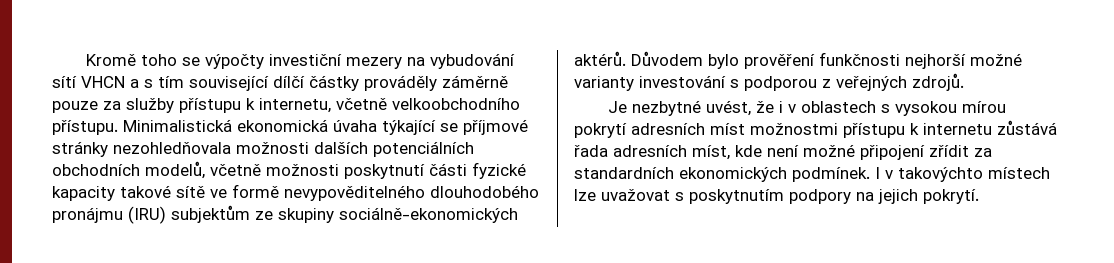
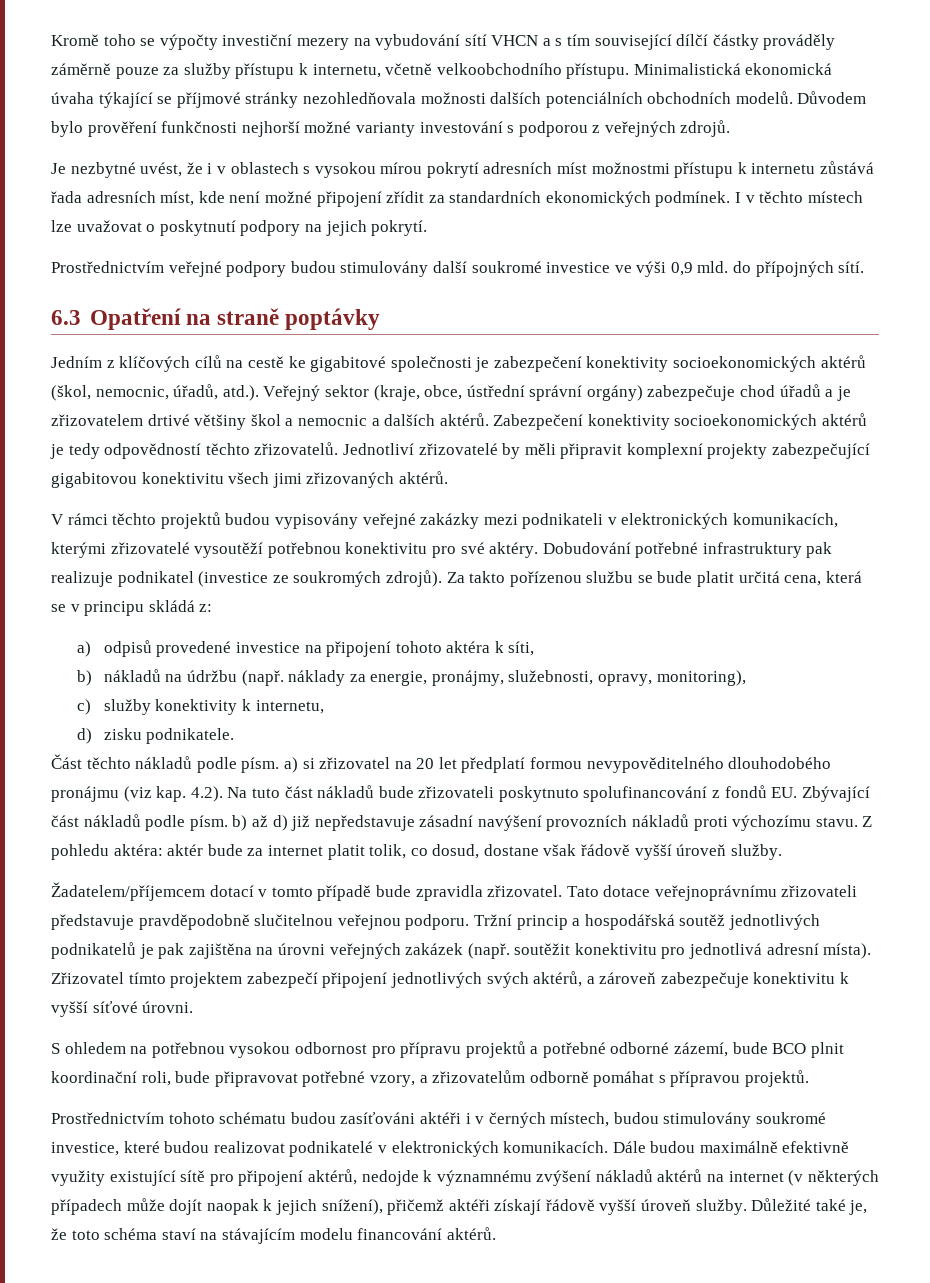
- Minimalistická ekonomická úvaha týkající se příjmové stránky nezohledňovala možnosti dalších potenciálních obchodních modelů, včetně možnosti poskytnutí části fyzické kapacity takové sítě ve formě nevypověditelného dlouhodobého pronájmu (IRU) subjektům ze skupiny sociálně-ekonomických aktérů.
+ Minimalistická ekonomická úvaha týkající se příjmové stránky nezohledňovala možnosti dalších potenciálních obchodních modelů.
- I v takovýchto místech lze uvažovat s poskytnutím podpory na jejich pokrytí.
+ I v těchto místech lze uvažovat o poskytnutí podpory na jejich pokrytí.
+ Prostřednictvím veřejné podpory budou stimulovány další soukromé investice ve výši 0,9 mld. do přípojných sítí.
+ 6.3 Opatření na straně poptávky
+ Jedním z klíčových cílů na cestě ke gigabitové společnosti je zabezpečení konektivity socioekonomických aktérů (škol, nemocnic, úřadů, atd.). Veřejný sektor (kraje, obce, ústřední správní orgány) zabezpečuje chod úřadů a je zřizovatelem drtivé většiny škol a nemocnic a dalších aktérů. Zabezpečení konektivity socioekonomických aktérů je tedy odpovědností těchto zřizovatelů. Jednotliví zřizovatelé by měli připravit komplexní projekty zabezpečující gigabitovou konektivitu všech jimi zřizovaných aktérů.
+ V rámci těchto projektů budou vypisovány veřejné zakázky mezi podnikateli v elektronických komunikacích, kterými zřizovatelé vysoutěží potřebnou konektivitu pro své aktéry. Dobudování potřebné infrastruktury pak realizuje podnikatel (investice ze soukromých zdrojů). Za takto pořízenou službu se bude platit určitá cena, která se v principu skládá z:
+ a) odpisů provedené investice na připojení tohoto aktéra k síti,
+ b) nákladů na údržbu (např. náklady za energie, pronájmy, služebnosti, opravy, monitoring),
+ c) služby konektivity k internetu,
+ d) zisku podnikatele.
+ Část těchto nákladů podle písm. a) si zřizovatel na 20 let předplatí formou nevypověditelného dlouhodobého pronájmu (viz kap. 4.2). Na tuto část nákladů bude zřizovateli poskytnuto spolufinancování z fondů EU. Zbývající část nákladů podle písm. b) až d) již nepředstavuje zásadní navýšení provozních nákladů proti výchozímu stavu. Z pohledu aktéra: aktér bude za internet platit tolik, co dosud, dostane však řádově vyšší úroveň služby.
+ Žadatelem/příjemcem dotací v tomto případě bude zpravidla zřizovatel. Tato dotace veřejnoprávnímu zřizovateli představuje pravděpodobně slučitelnou veřejnou podporu. Tržní princip a hospodářská soutěž jednotlivých podnikatelů je pak zajištěna na úrovni veřejných zakázek (např. soutěžit konektivitu pro jednotlivá adresní místa). Zřizovatel tímto projektem zabezpečí připojení jednotlivých svých aktérů, a zároveň zabezpečuje konektivitu k vyšší síťové úrovni.
+ S ohledem na potřebnou vysokou odbornost pro přípravu projektů a potřebné odborné zázemí, bude BCO plnit koordinační roli, bude připravovat potřebné vzory, a zřizovatelům odborně pomáhat s přípravou projektů.
+ Prostřednictvím tohoto schématu budou zasíťováni aktéři i v černých místech, budou stimulovány soukromé investice, které budou realizovat podnikatelé v elektronických komunikacích. Dále budou maximálně efektivně využity existující sítě pro připojení aktérů, nedojde k významnému zvýšení nákladů aktérů na internet (v některých případech může dojít naopak k jejich snížení), přičemž aktéři získají řádově vyšší úroveň služby. Důležité také je, že toto schéma staví na stávajícím modelu financování aktérů.

